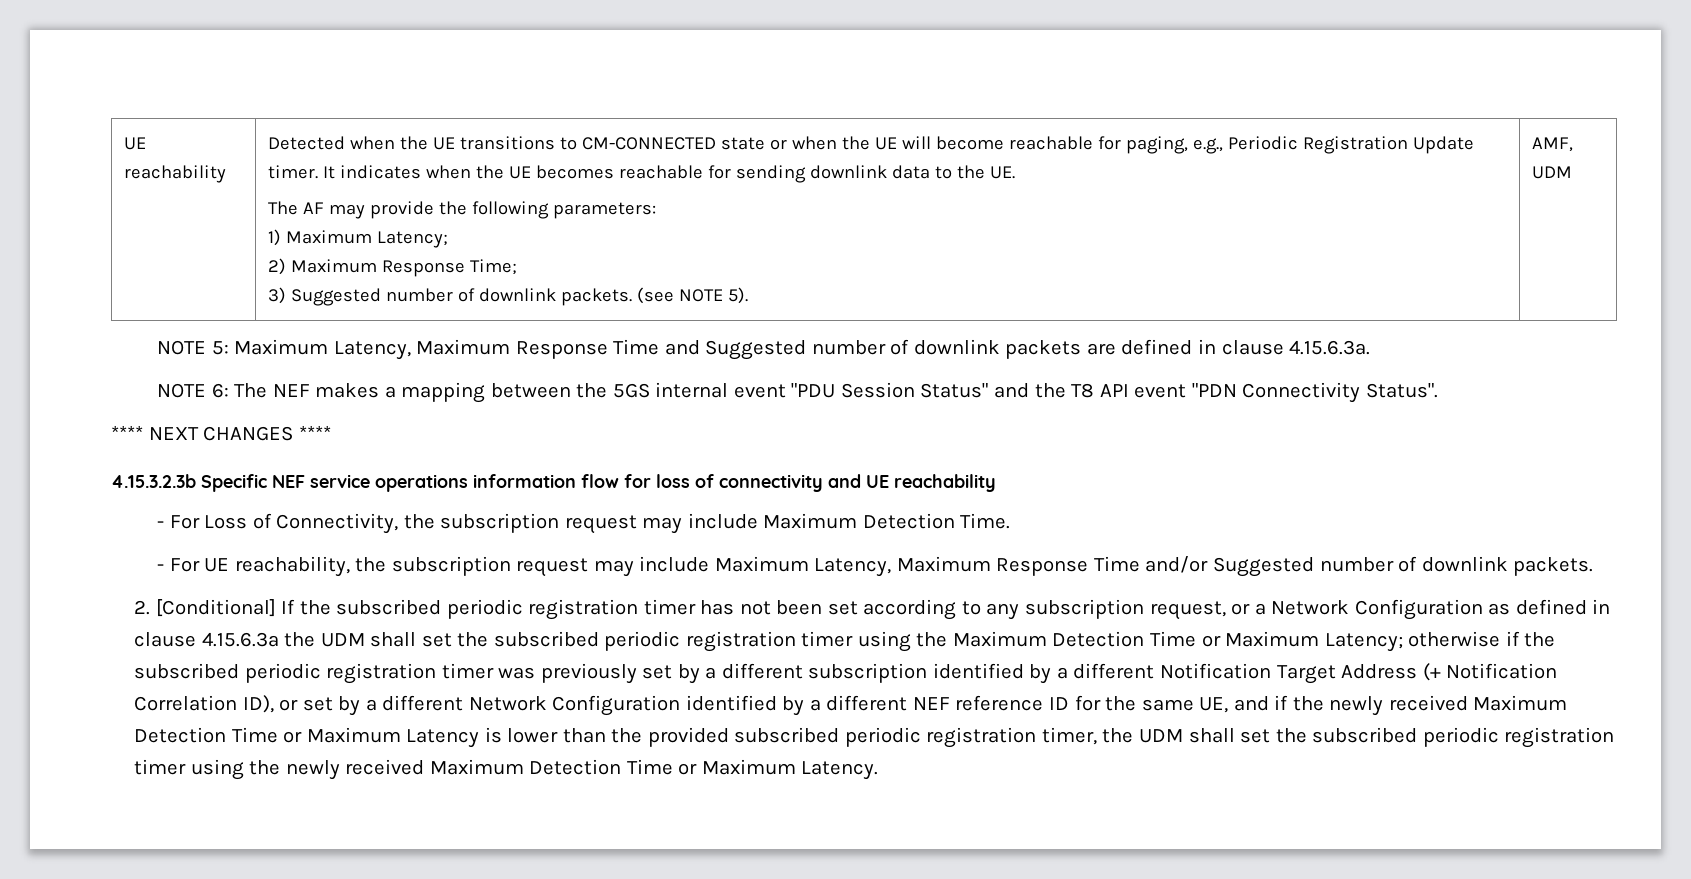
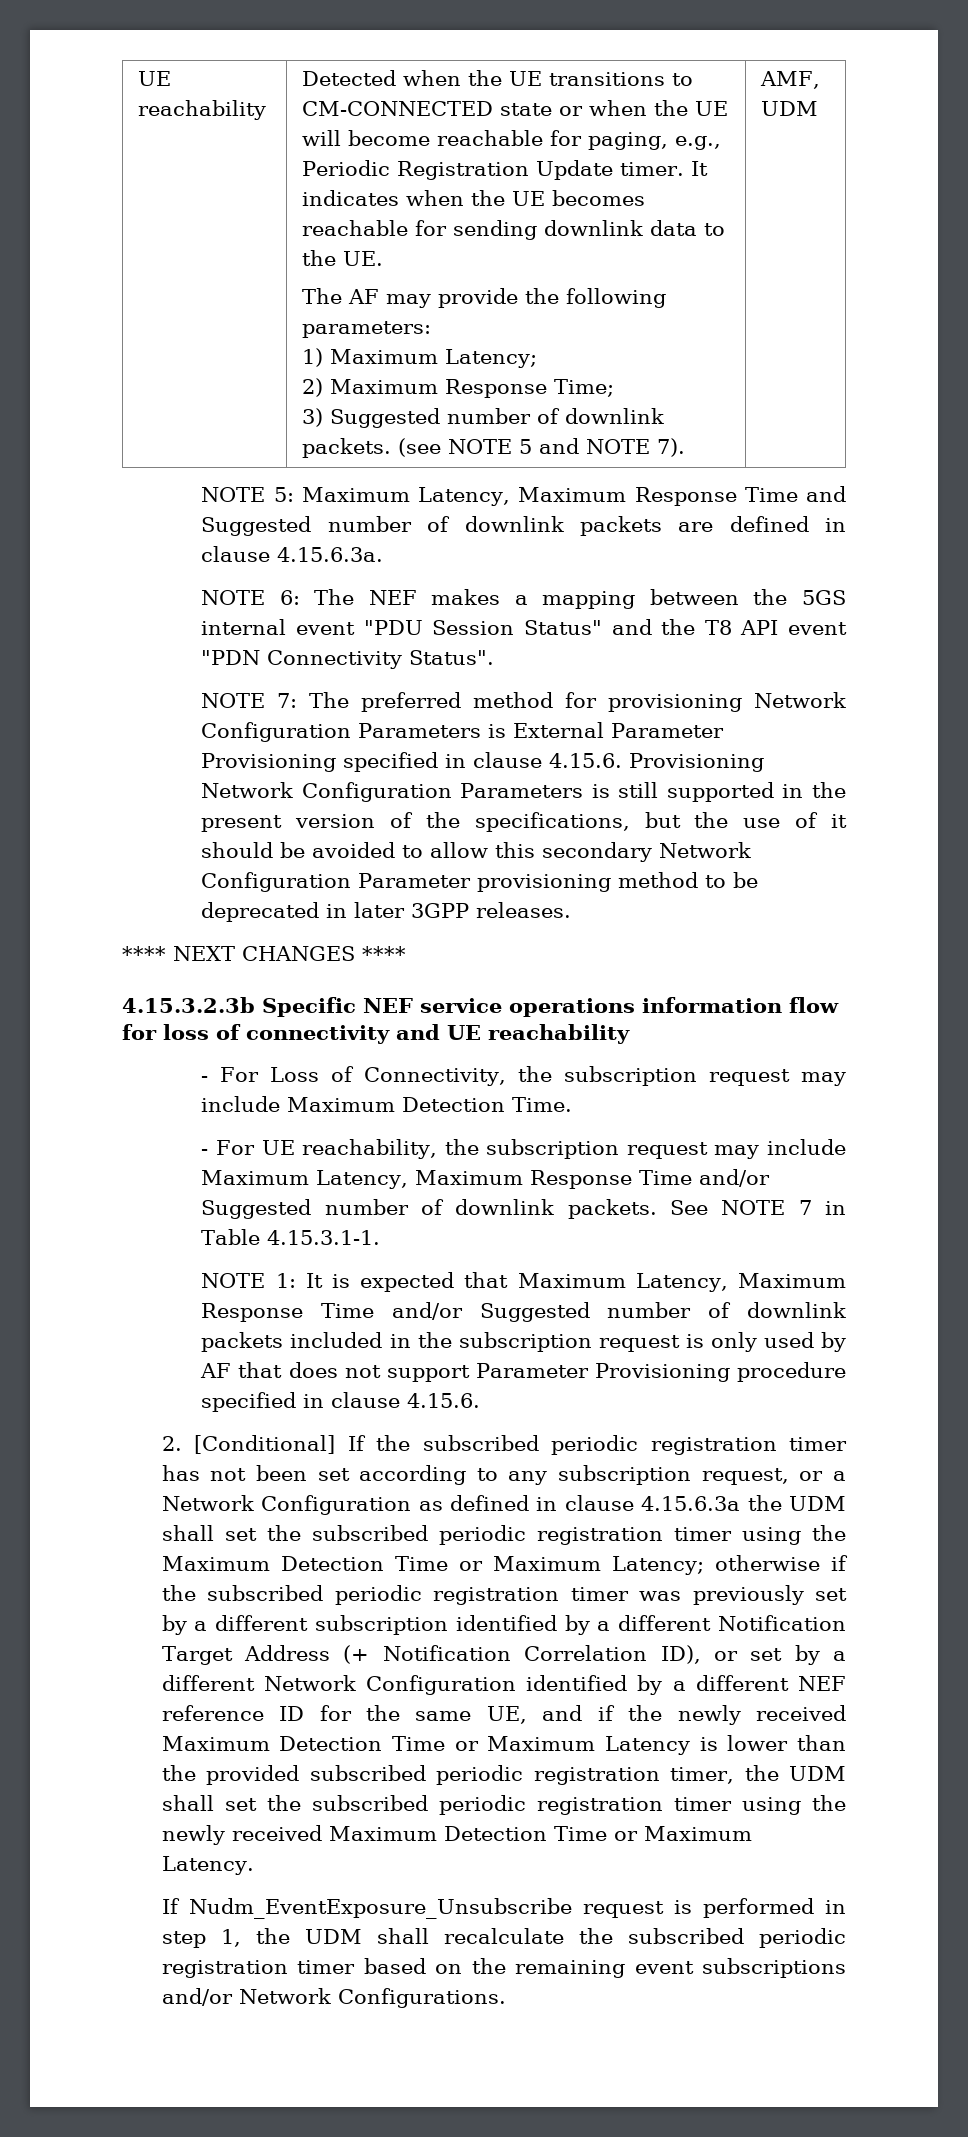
- (see NOTE 5).
+ (see NOTE 5 and NOTE 7).
+ NOTE 7: The preferred method for provisioning Network Configuration Parameters is External Parameter Provisioning specified in clause 4.15.6. Provisioning Network Configuration Parameters is still supported in the present version of the specifications, but the use of it should be avoided to allow this secondary Network Configuration Parameter provisioning method to be deprecated in later 3GPP releases.
+ See NOTE 7 in Table 4.15.3.1-1.
+ NOTE 1: It is expected that Maximum Latency, Maximum Response Time and/or Suggested number of downlink packets included in the subscription request is only used by AF that does not support Parameter Provisioning procedure specified in clause 4.15.6.
+ If Nudm_EventExposure_Unsubscribe request is performed in step 1, the UDM shall recalculate the subscribed periodic registration timer based on the remaining event subscriptions and/or Network Configurations.

